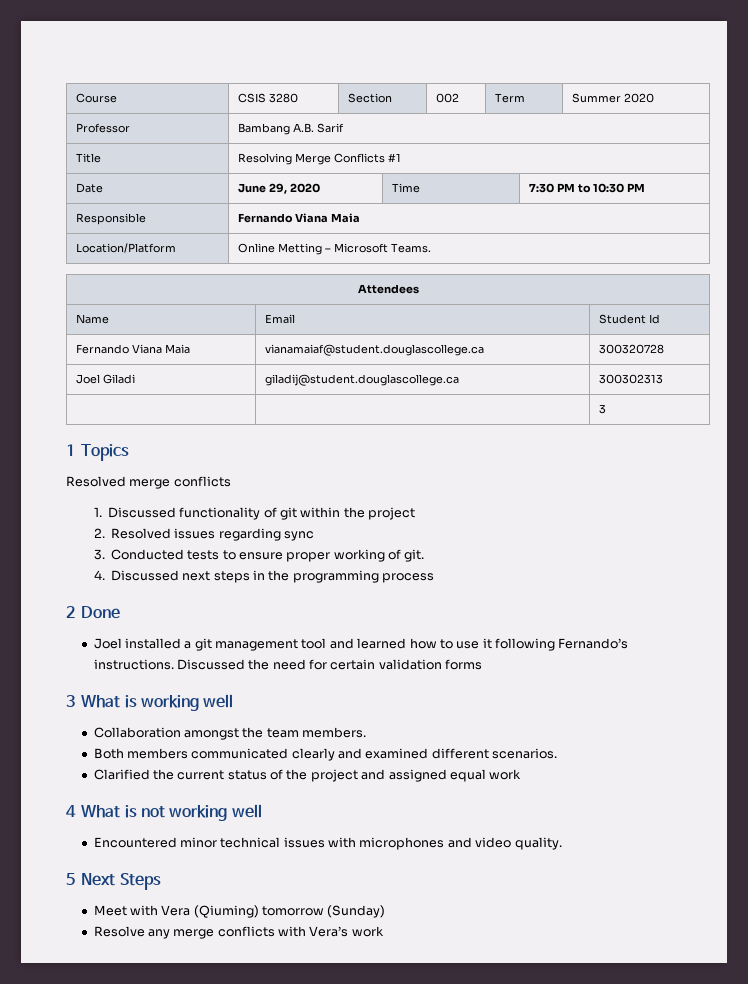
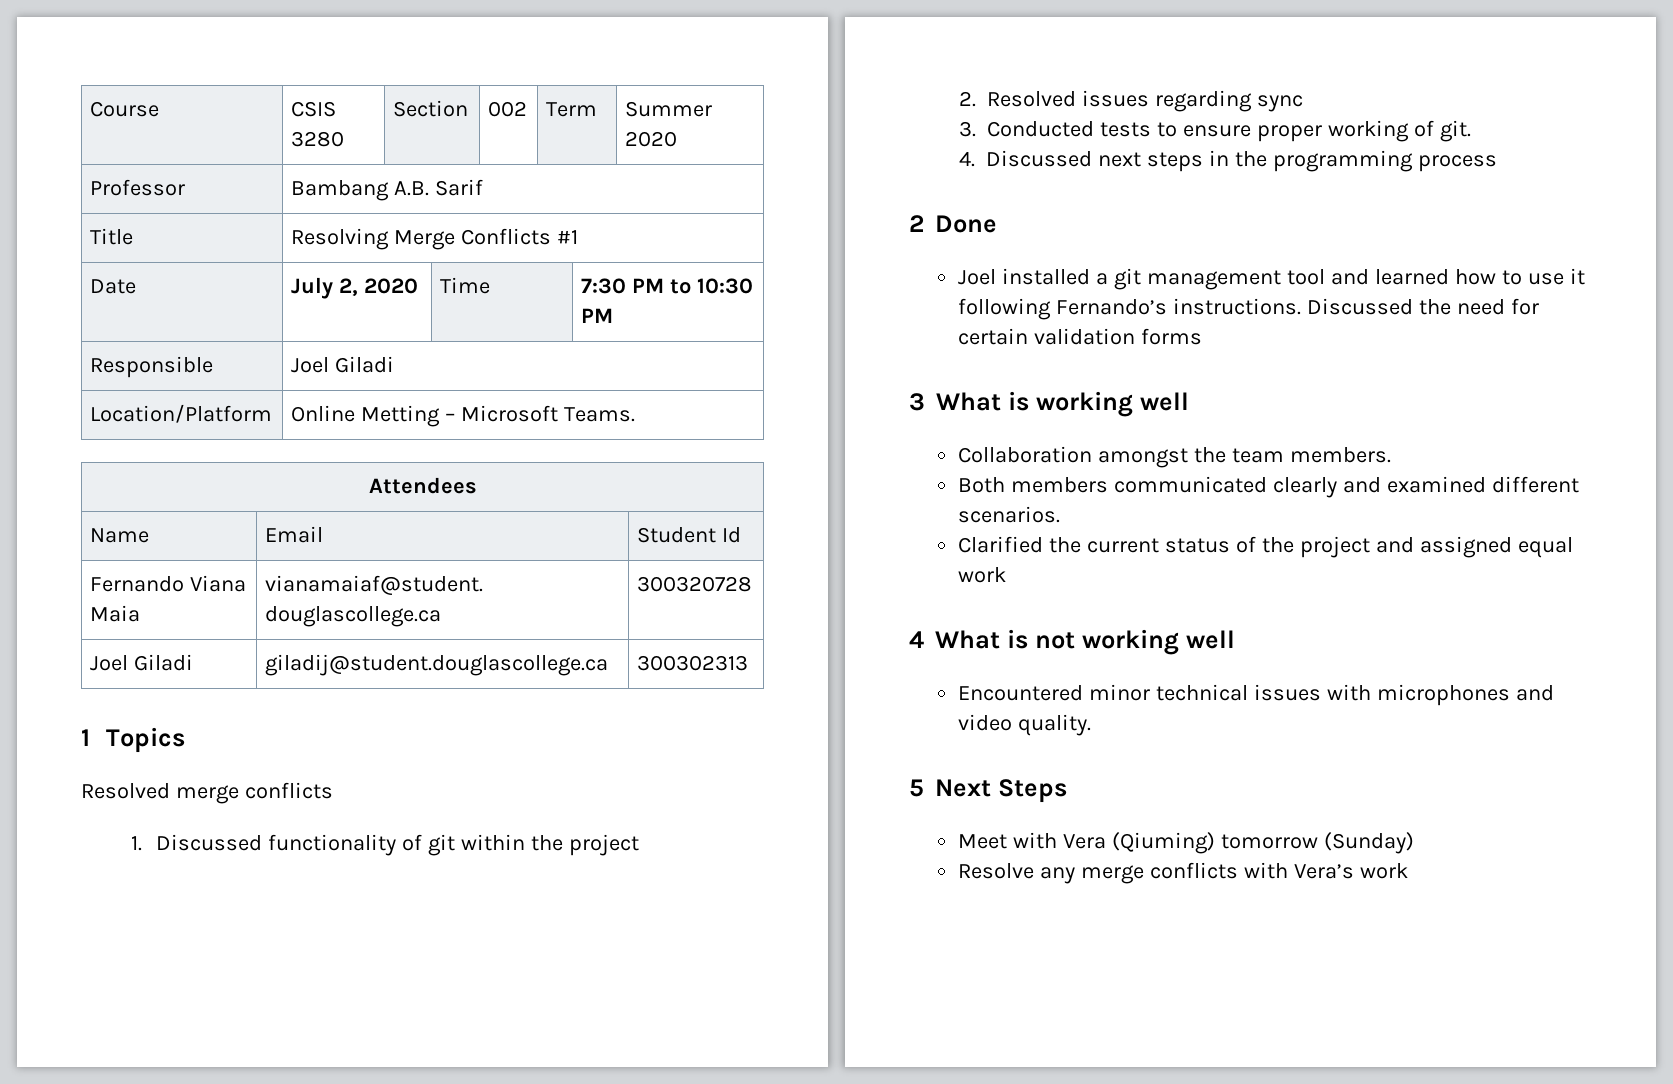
- Date | June 29, 2020 | Time | 7:30 PM to 10:30 PM
+ Date | July 2, 2020 | Time | 7:30 PM to 10:30 PM
- Responsible | Fernando Viana Maia
+ Responsible | Joel Giladi
- | | 3

